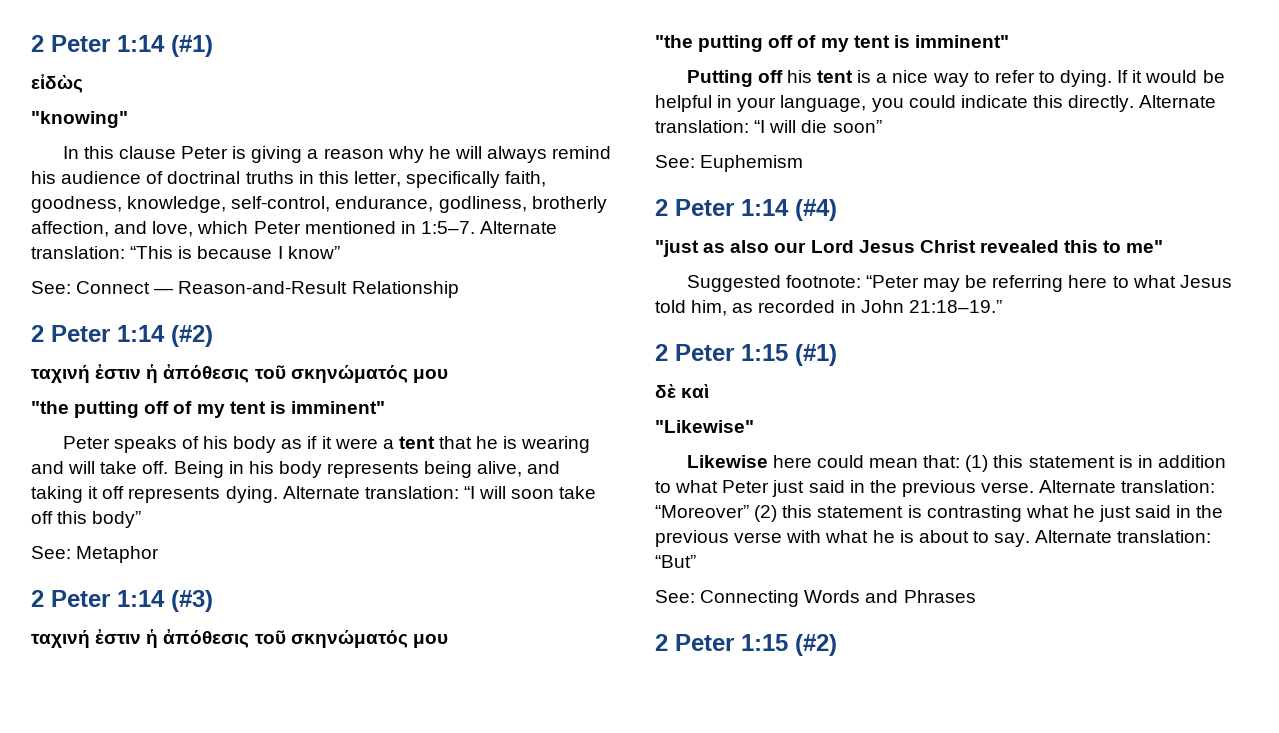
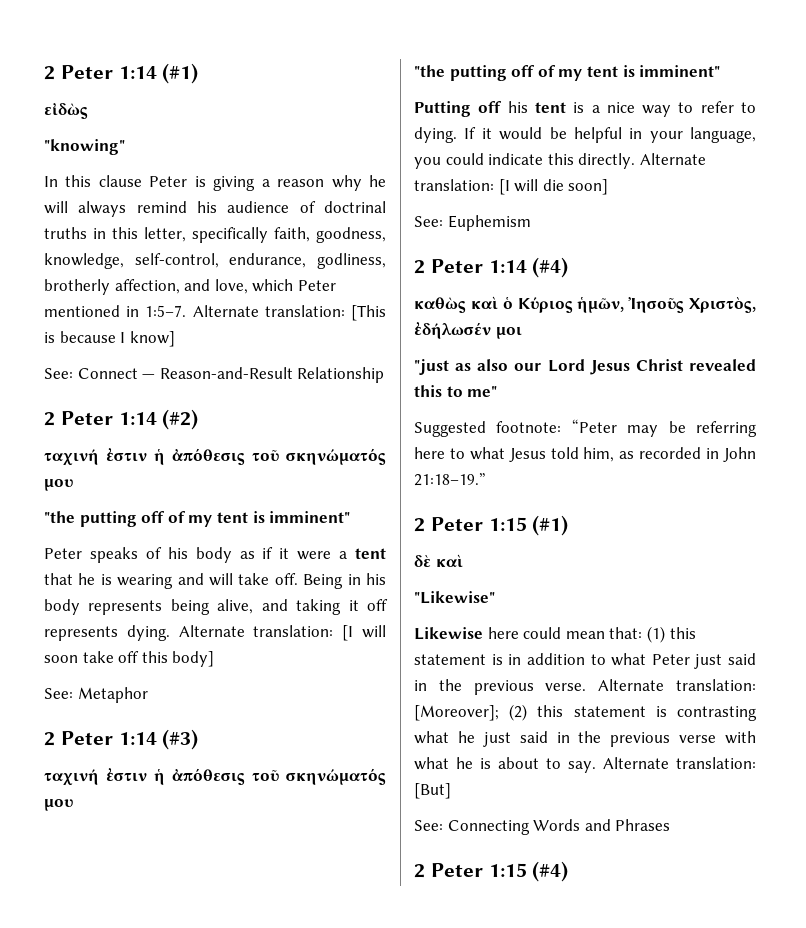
- Alternate translation: “This is because I know”
+ Alternate translation: [This is because I know]
- Alternate translation: “I will soon take off this body”
+ Alternate translation: [I will soon take off this body]
- Alternate translation: “I will die soon”
+ Alternate translation: [I will die soon]
+ καθὼς καὶ ὁ Κύριος ἡμῶν, Ἰησοῦς Χριστὸς, ἐδήλωσέν μοι
- Alternate translation: “Moreover” (2) this statement is contrasting what he just said in the previous verse with what he is about to say.
+ Alternate translation: [Moreover]; (2) this statement is contrasting what he just said in the previous verse with what he is about to say.
- Alternate translation: “But”
+ Alternate translation: [But]
- 2 Peter 1:15 (#2)
+ 2 Peter 1:15 (#4)

